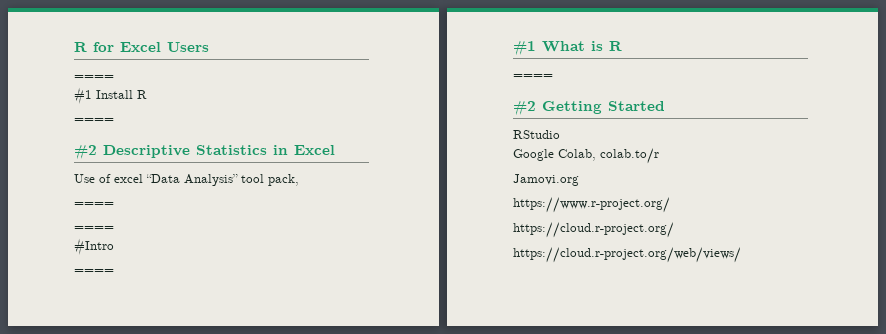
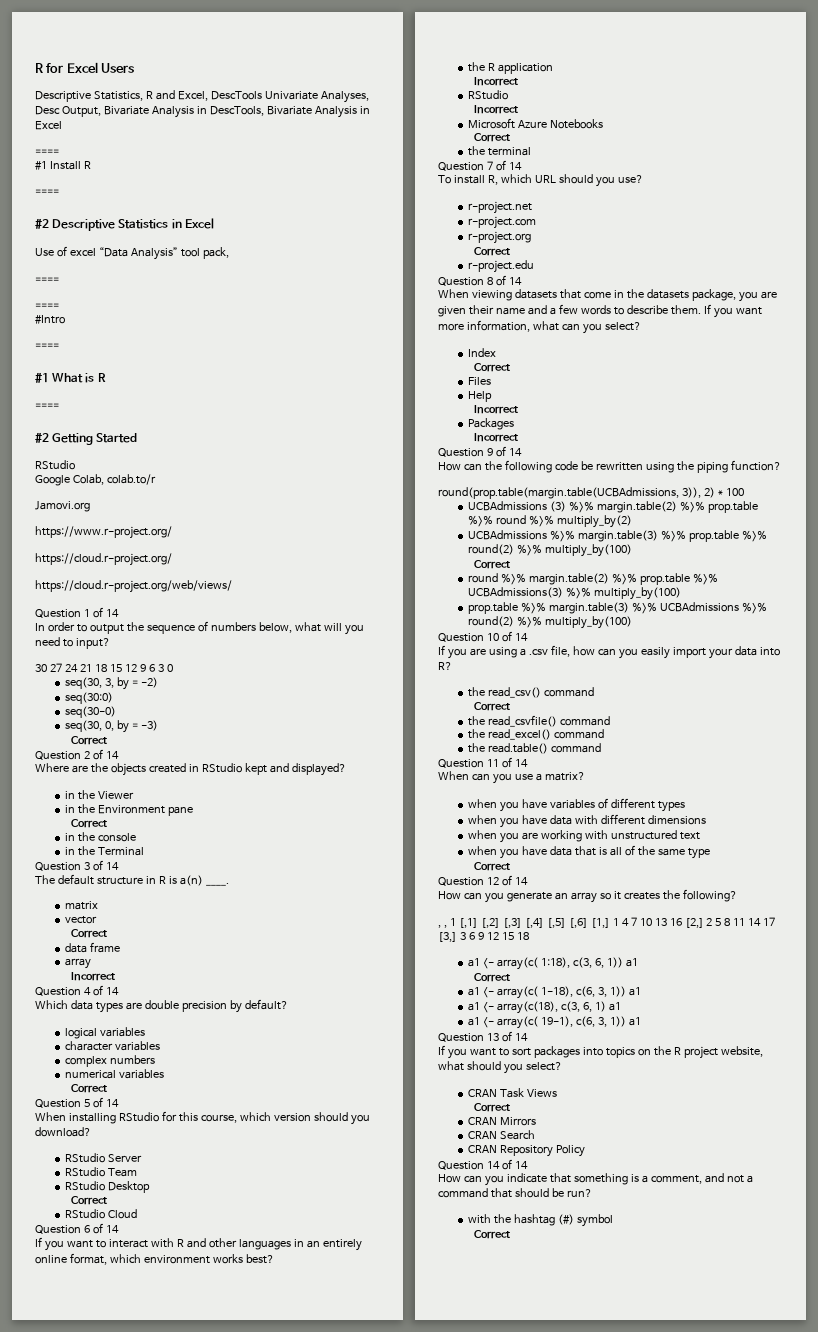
+ Descriptive Statistics, R and Excel, DescTools Univariate Analyses, Desc Output, Bivariate Analysis in DescTools, Bivariate Analysis in Excel
+ Question 1 of 14
+ In order to output the sequence of numbers below, what will you need to input?
+ 30 27 24 21 18 15 12 9 6 3 0
+ seq(30, 3, by = -2)
+ seq(30:0)
+ seq(30-0)
+ seq(30, 0, by = -3)
+ Correct
+ Question 2 of 14
+ Where are the objects created in RStudio kept and displayed?
+ in the Viewer
+ in the Environment pane
+ Correct
+ in the console
+ in the Terminal
+ Question 3 of 14
+ The default structure in R is a(n) ____.
+ matrix
+ vector
+ Correct
+ data frame
+ array
+ Incorrect
+ Question 4 of 14
+ Which data types are double precision by default?
+ logical variables
+ character variables
+ complex numbers
+ numerical variables
+ Correct
+ Question 5 of 14
+ When installing RStudio for this course, which version should you download?
+ RStudio Server
+ RStudio Team
+ RStudio Desktop
+ Correct
+ RStudio Cloud
+ Question 6 of 14
+ If you want to interact with R and other languages in an entirely online format, which environment works best?
+ the R application
+ Incorrect
+ RStudio
+ Incorrect
+ Microsoft Azure Notebooks
+ Correct
+ the terminal
+ Question 7 of 14
+ To install R, which URL should you use?
+ r-project.net
+ r-project.com
+ r-project.org
+ Correct
+ r-project.edu
+ Question 8 of 14
+ When viewing datasets that come in the datasets package, you are given their name and a few words to describe them. If you want more information, what can you select?
+ Index
+ Correct
+ Files
+ Help
+ Incorrect
+ Packages
+ Incorrect
+ Question 9 of 14
+ How can the following code be rewritten using the piping function?
+ round(prop.table(margin.table(UCBAdmissions, 3)), 2) * 100
+ UCBAdmissions (3) %>% margin.table(2) %>% prop.table %>% round %>% multiply_by(2)
+ UCBAdmissions %>% margin.table(3) %>% prop.table %>% round(2) %>% multiply_by(100)
+ Correct
+ round %>% margin.table(2) %>% prop.table %>% UCBAdmissions(3) %>% multiply_by(100)
+ prop.table %>% margin.table(3) %>% UCBAdmissions %>% round(2) %>% multiply_by(100)
+ Question 10 of 14
+ If you are using a .csv file, how can you easily import your data into R?
+ the read_csv() command
+ Correct
+ the read_csvfile() command
+ the read_excel() command
+ the read.table() command
+ Question 11 of 14
+ When can you use a matrix?
+ when you have variables of different types
+ when you have data with different dimensions
+ when you are working with unstructured text
+ when you have data that is all of the same type
+ Correct
+ Question 12 of 14
+ How can you generate an array so it creates the following?
+ , , 1 [,1] [,2] [,3] [,4] [,5] [,6] [1,] 1 4 7 10 13 16 [2,] 2 5 8 11 14 17 [3,] 3 6 9 12 15 18
+ a1 <- array(c( 1:18), c(3, 6, 1)) a1
+ Correct
+ a1 <- array(c( 1-18), c(6, 3, 1)) a1
+ a1 <- array(c(18), c(3, 6, 1) a1
+ a1 <- array(c( 19-1), c(6, 3, 1)) a1
+ Question 13 of 14
+ If you want to sort packages into topics on the R project website, what should you select?
+ CRAN Task Views
+ Correct
+ CRAN Mirrors
+ CRAN Search
+ CRAN Repository Policy
+ Question 14 of 14
+ How can you indicate that something is a comment, and not a command that should be run?
+ with the hashtag (#) symbol
+ Correct

